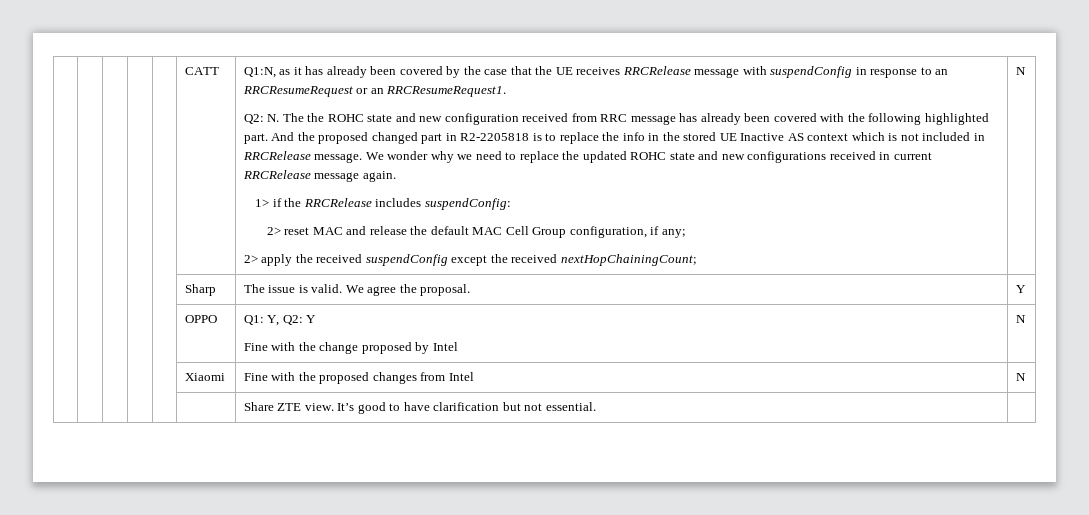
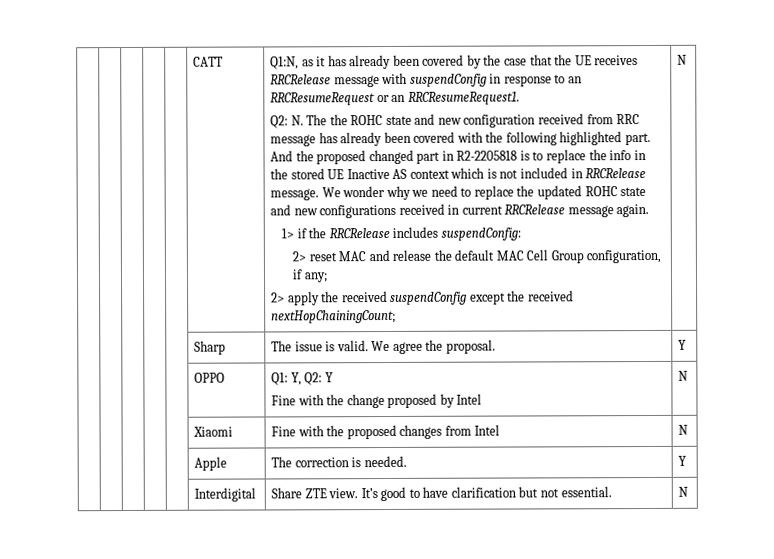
- | | | | | | Share ZTE view. It’s good to have clarification but not essential. |
+ | | | | | Apple | The correction is needed. | Y
+ | | | | | Interdigital | Share ZTE view. It’s good to have clarification but not essential. | N

